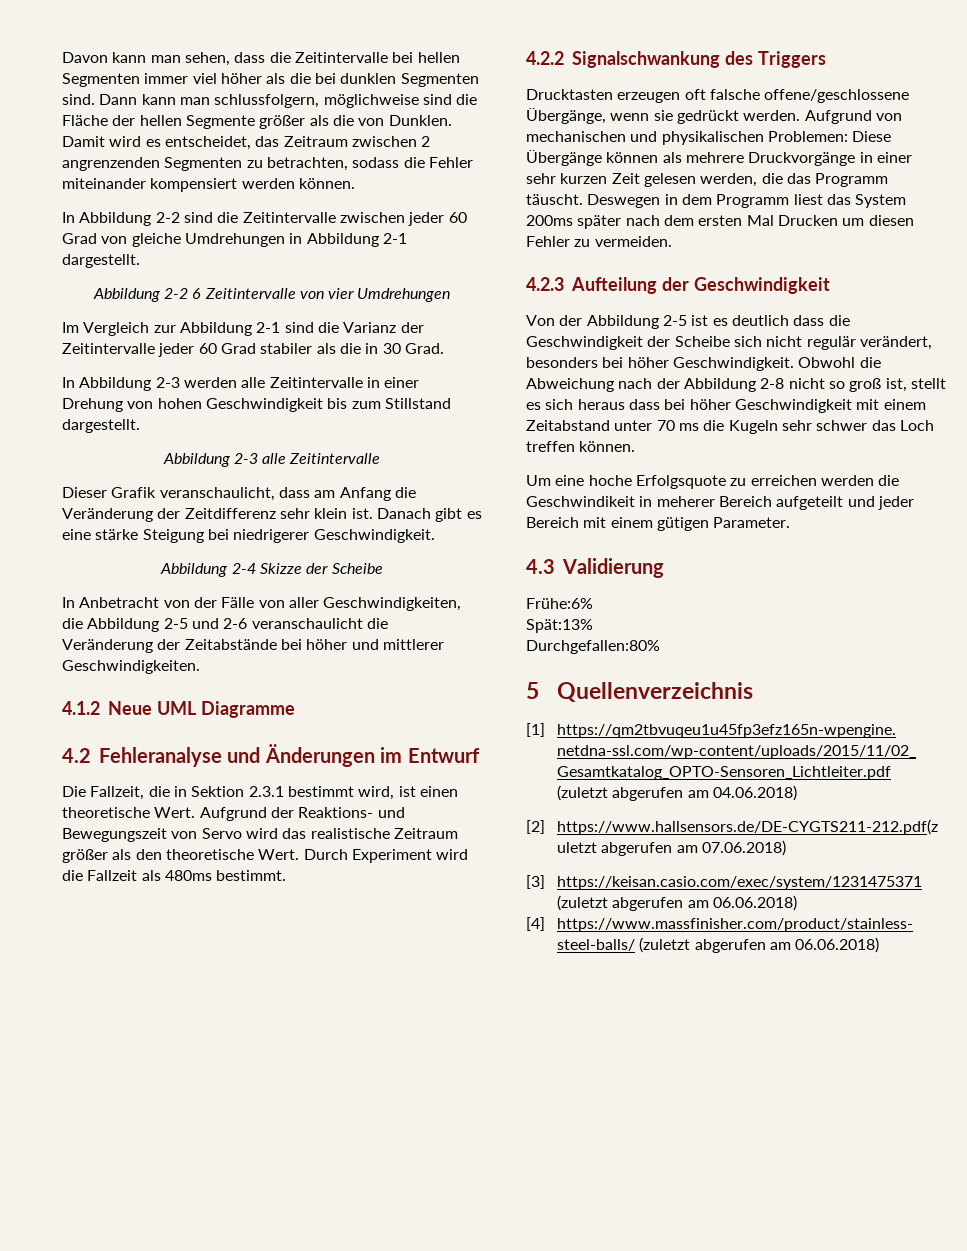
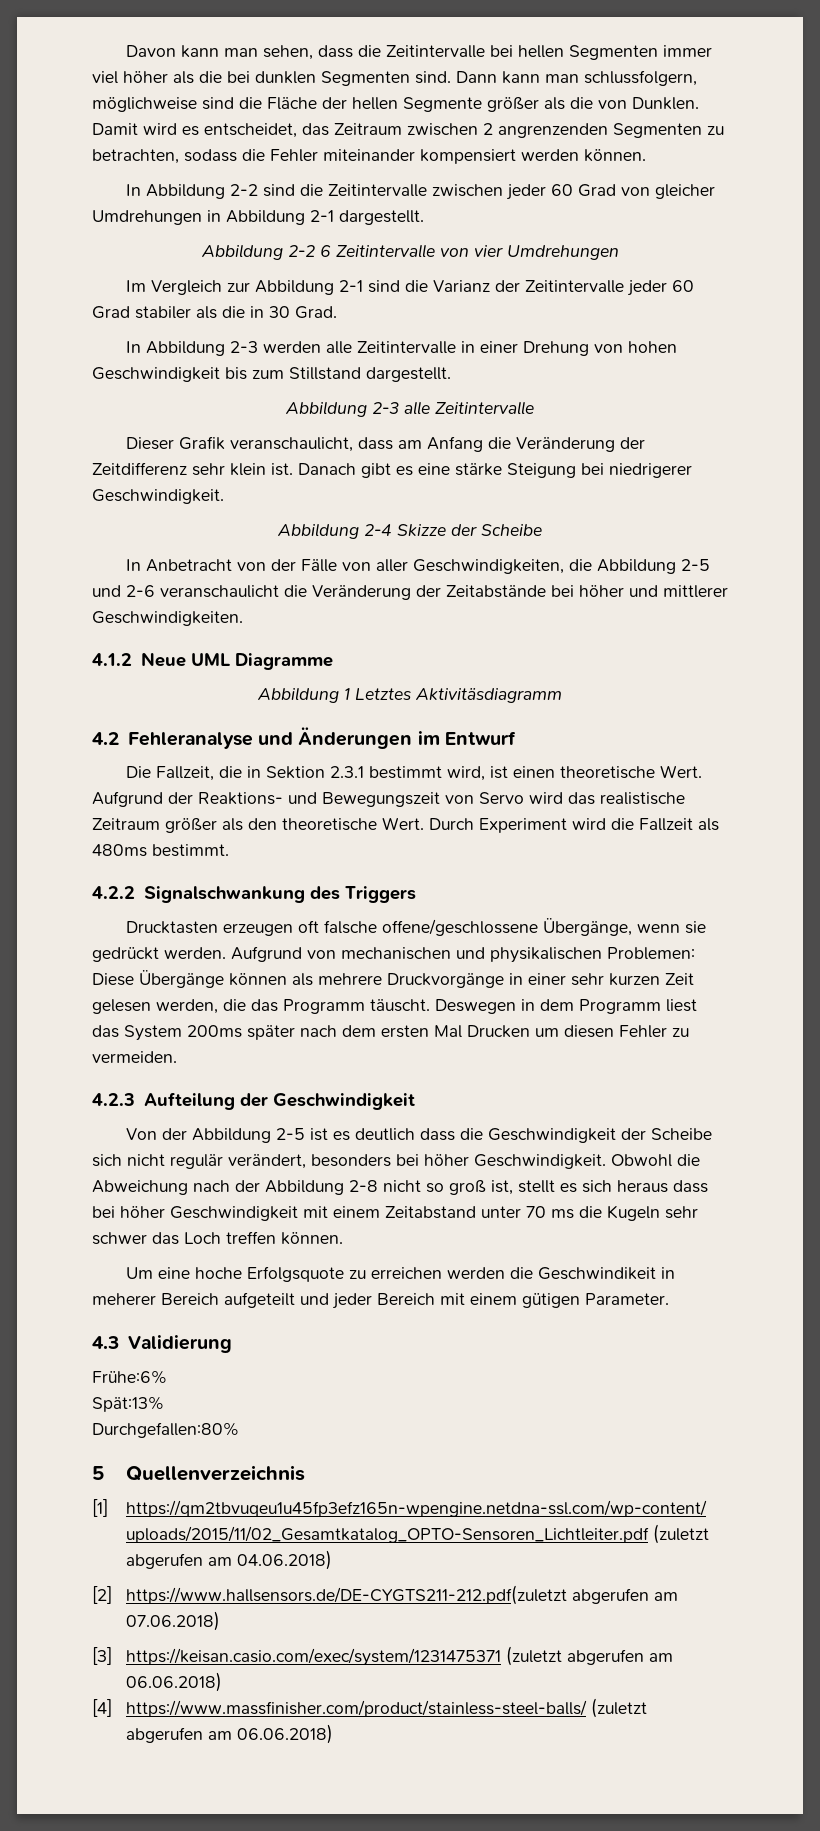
- In Abbildung 2-2 sind die Zeitintervalle zwischen jeder 60 Grad von gleiche Umdrehungen in Abbildung 2-1 dargestellt.
+ In Abbildung 2-2 sind die Zeitintervalle zwischen jeder 60 Grad von gleicher Umdrehungen in Abbildung 2-1 dargestellt.
+ Abbildung 1 Letztes Aktivitäsdiagramm

